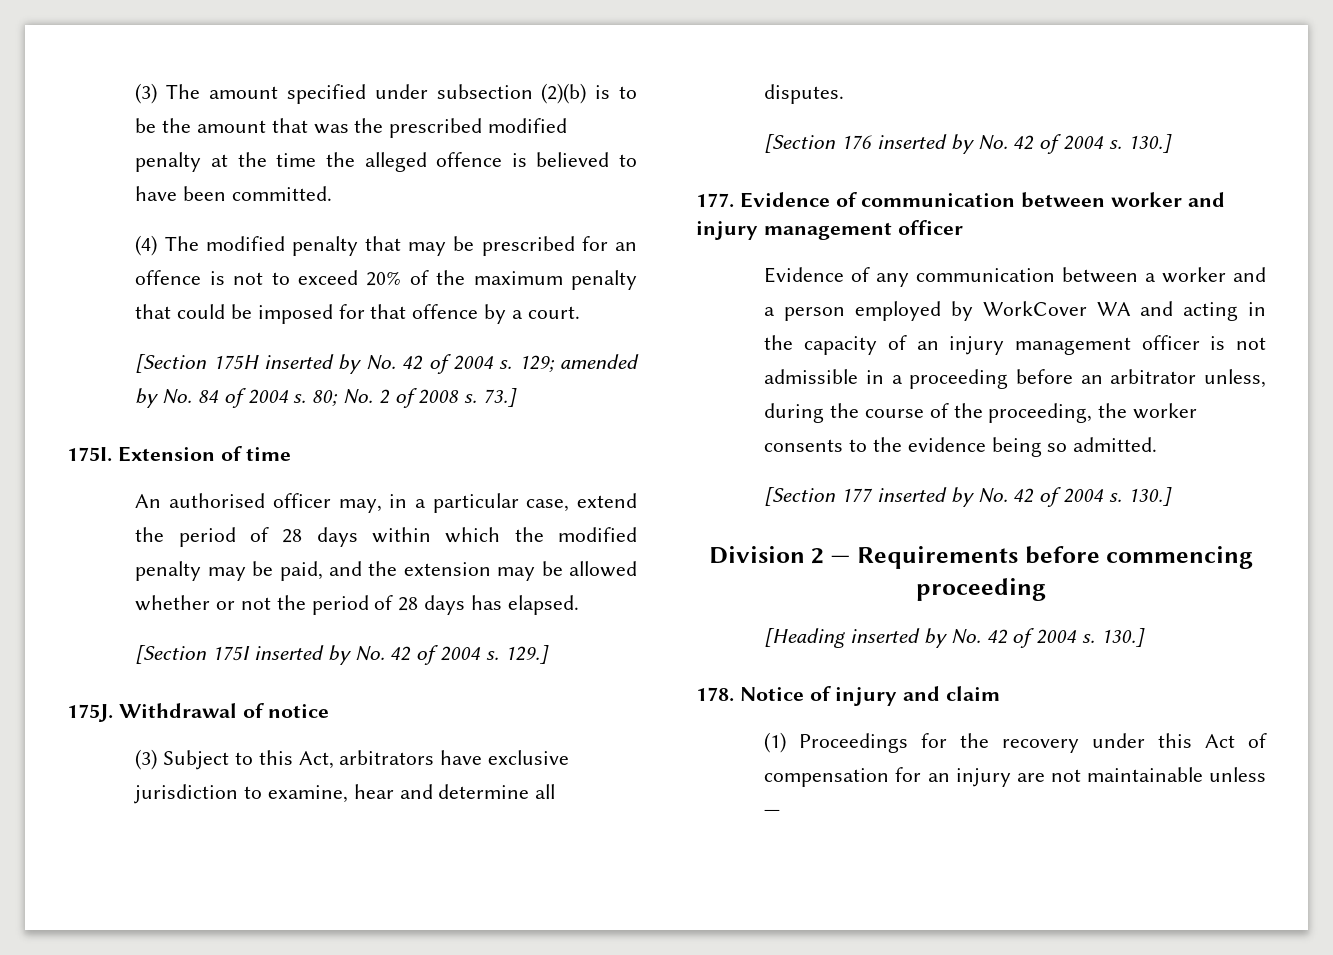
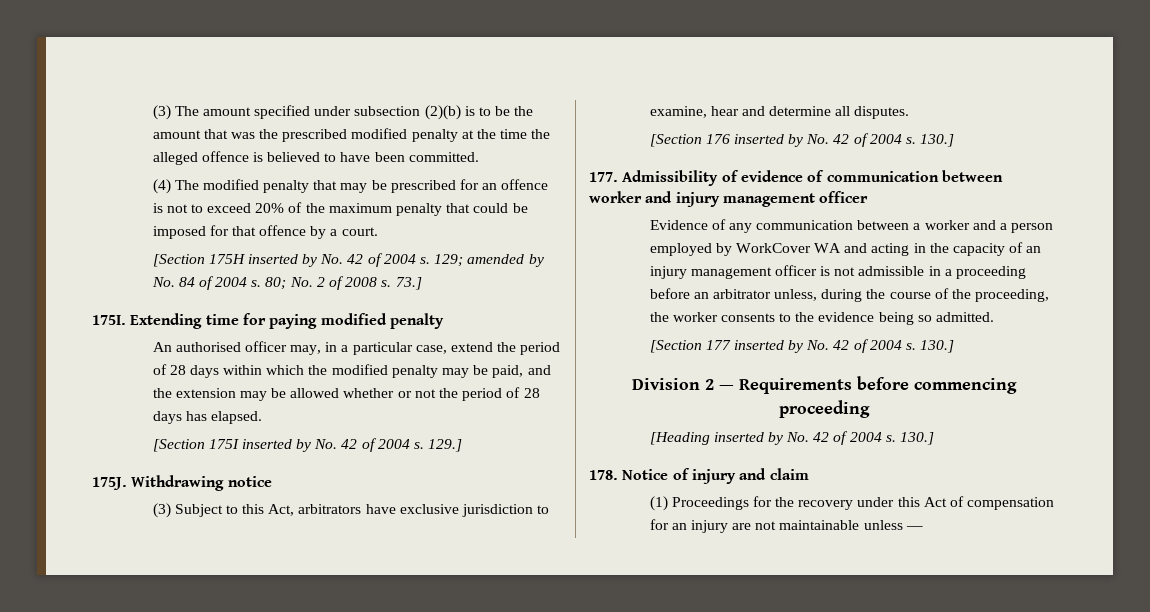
- Extension of time
+ Extending time for paying modified penalty
- Withdrawal of notice
+ Withdrawing notice
- 177. Evidence of communication between worker and injury management officer
+ 177. Admissibility of evidence of communication between worker and injury management officer

